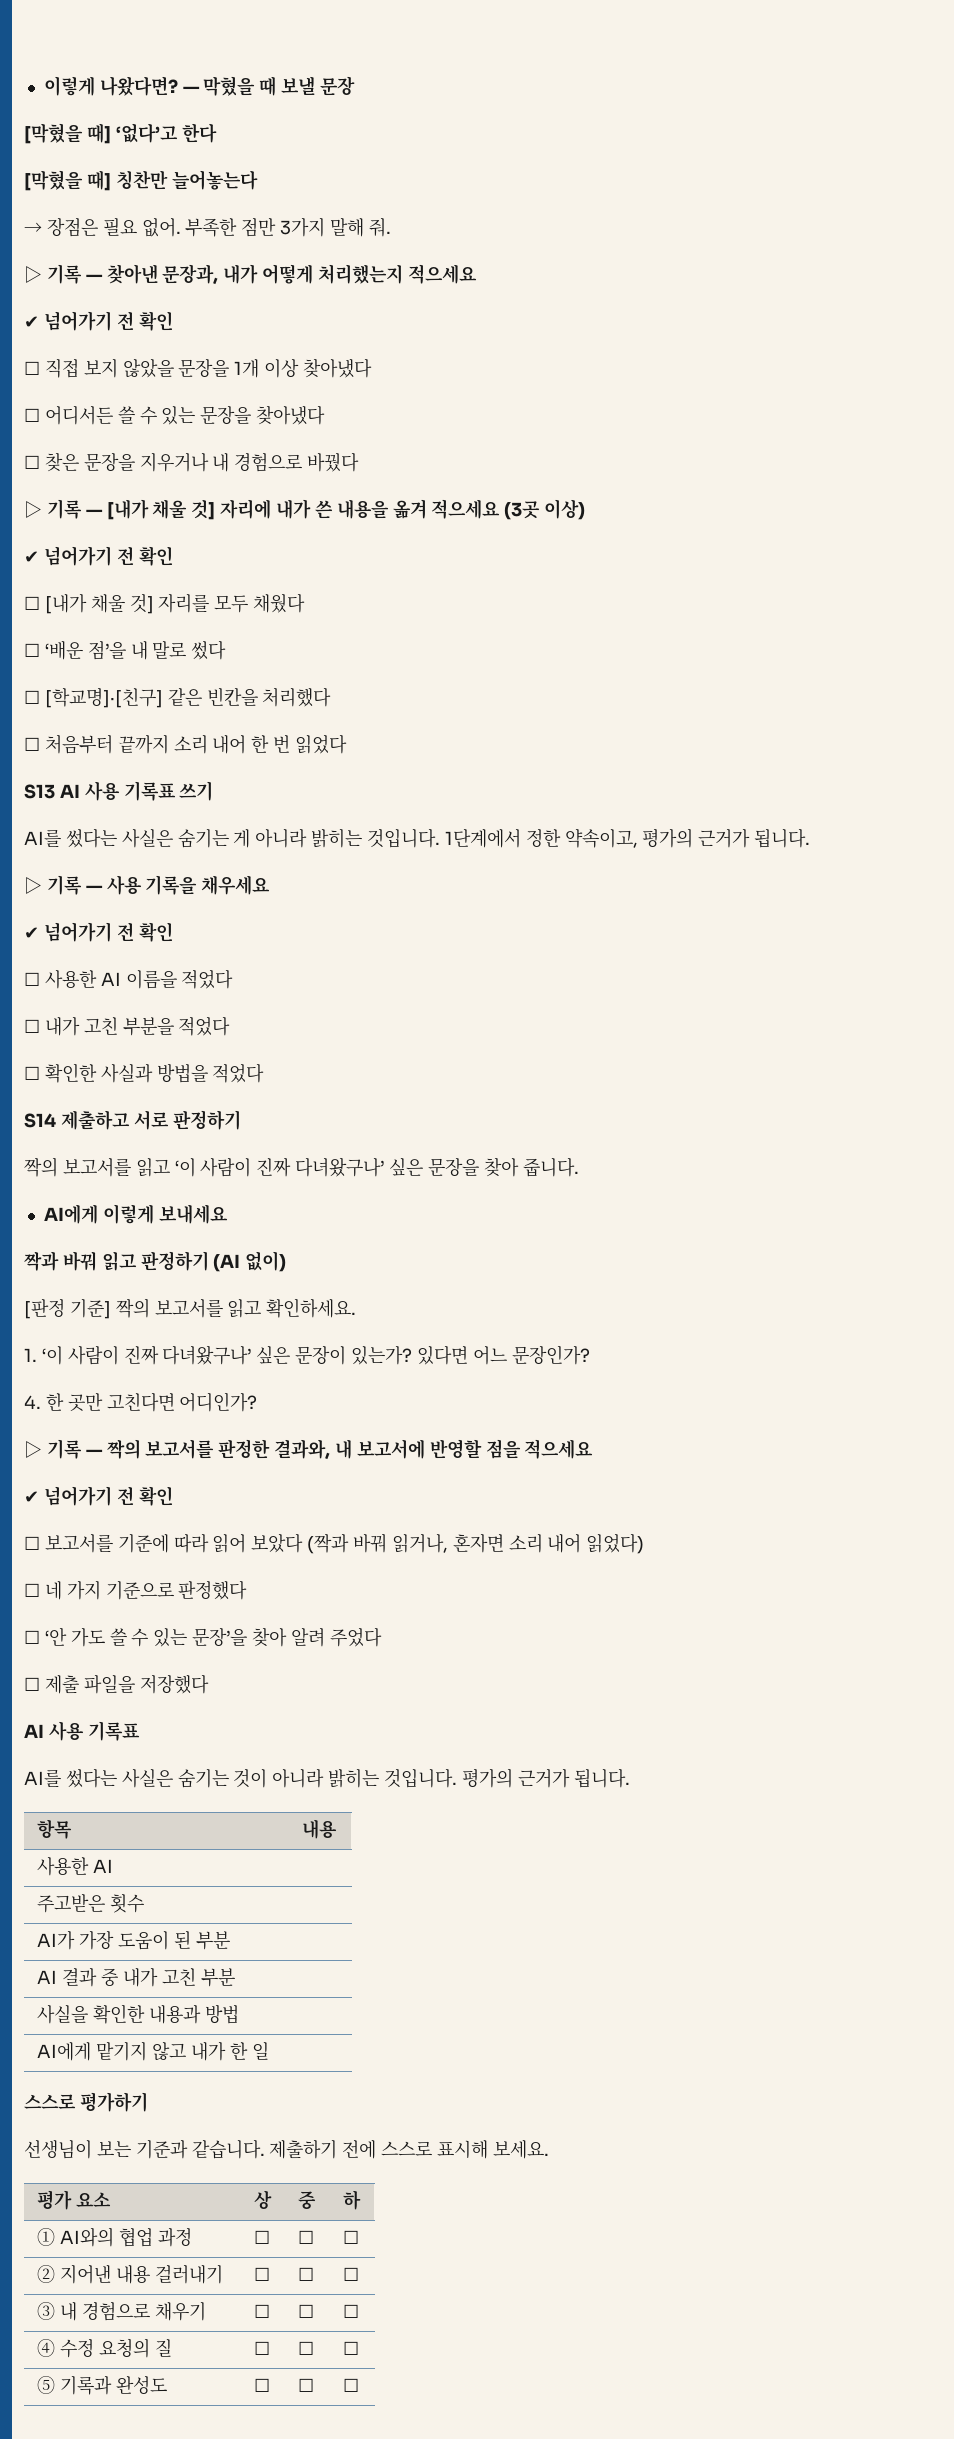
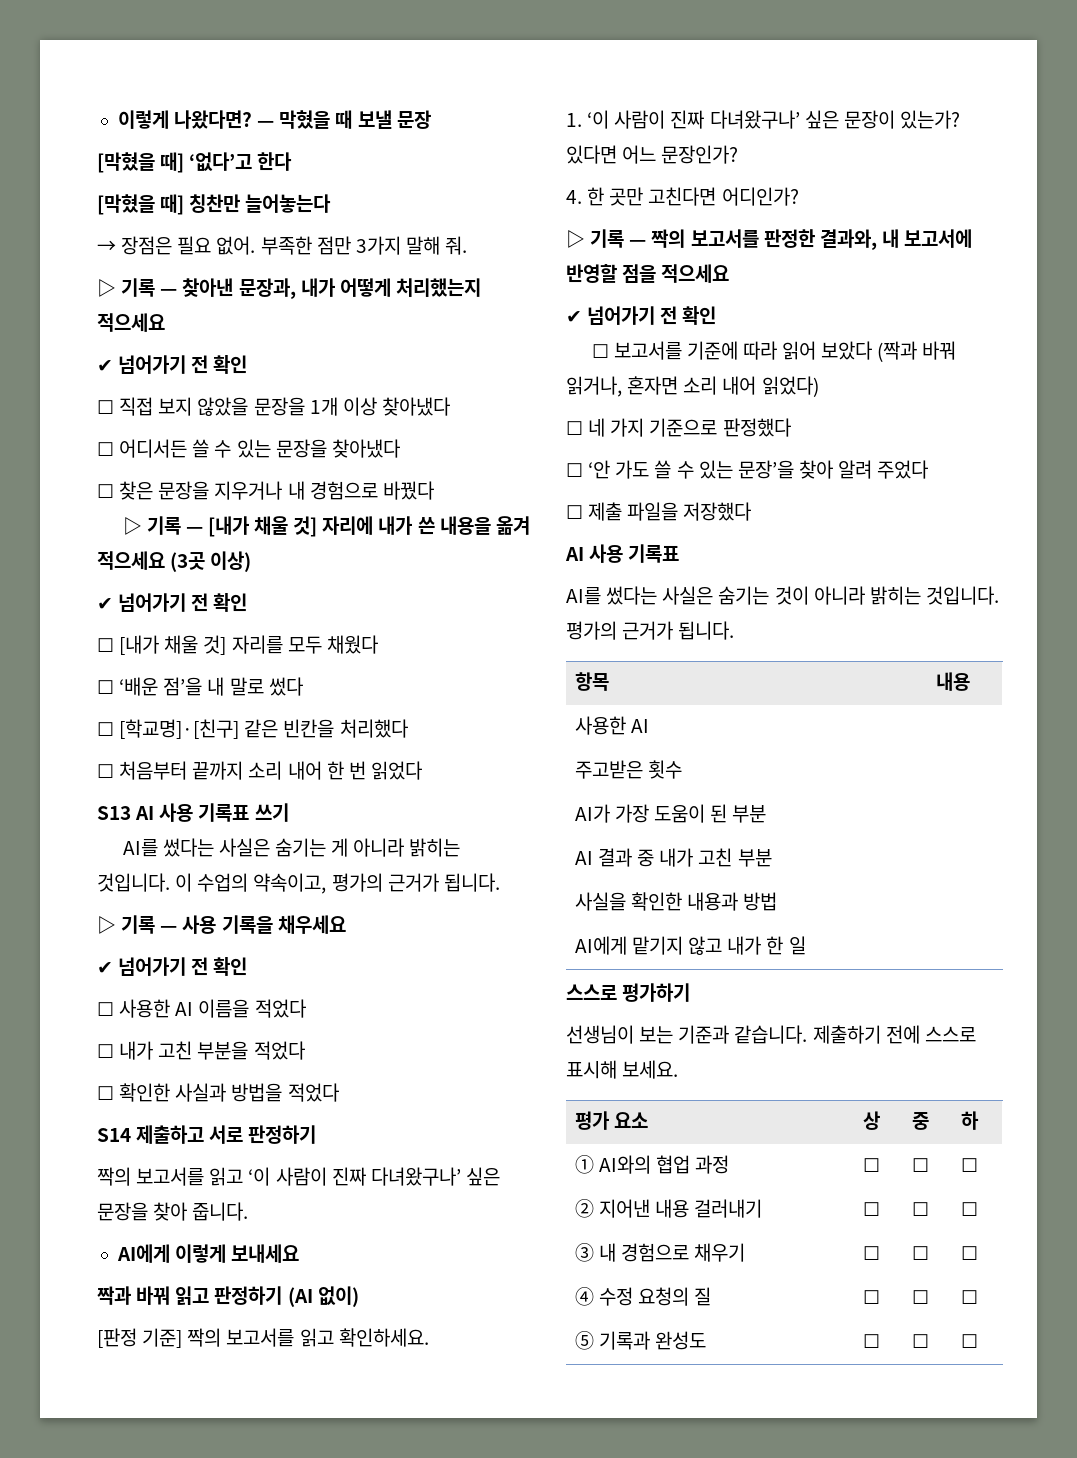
- 1단계에서 정한 약속이고, 평가의 근거가 됩니다.
+ 이 수업의 약속이고, 평가의 근거가 됩니다.

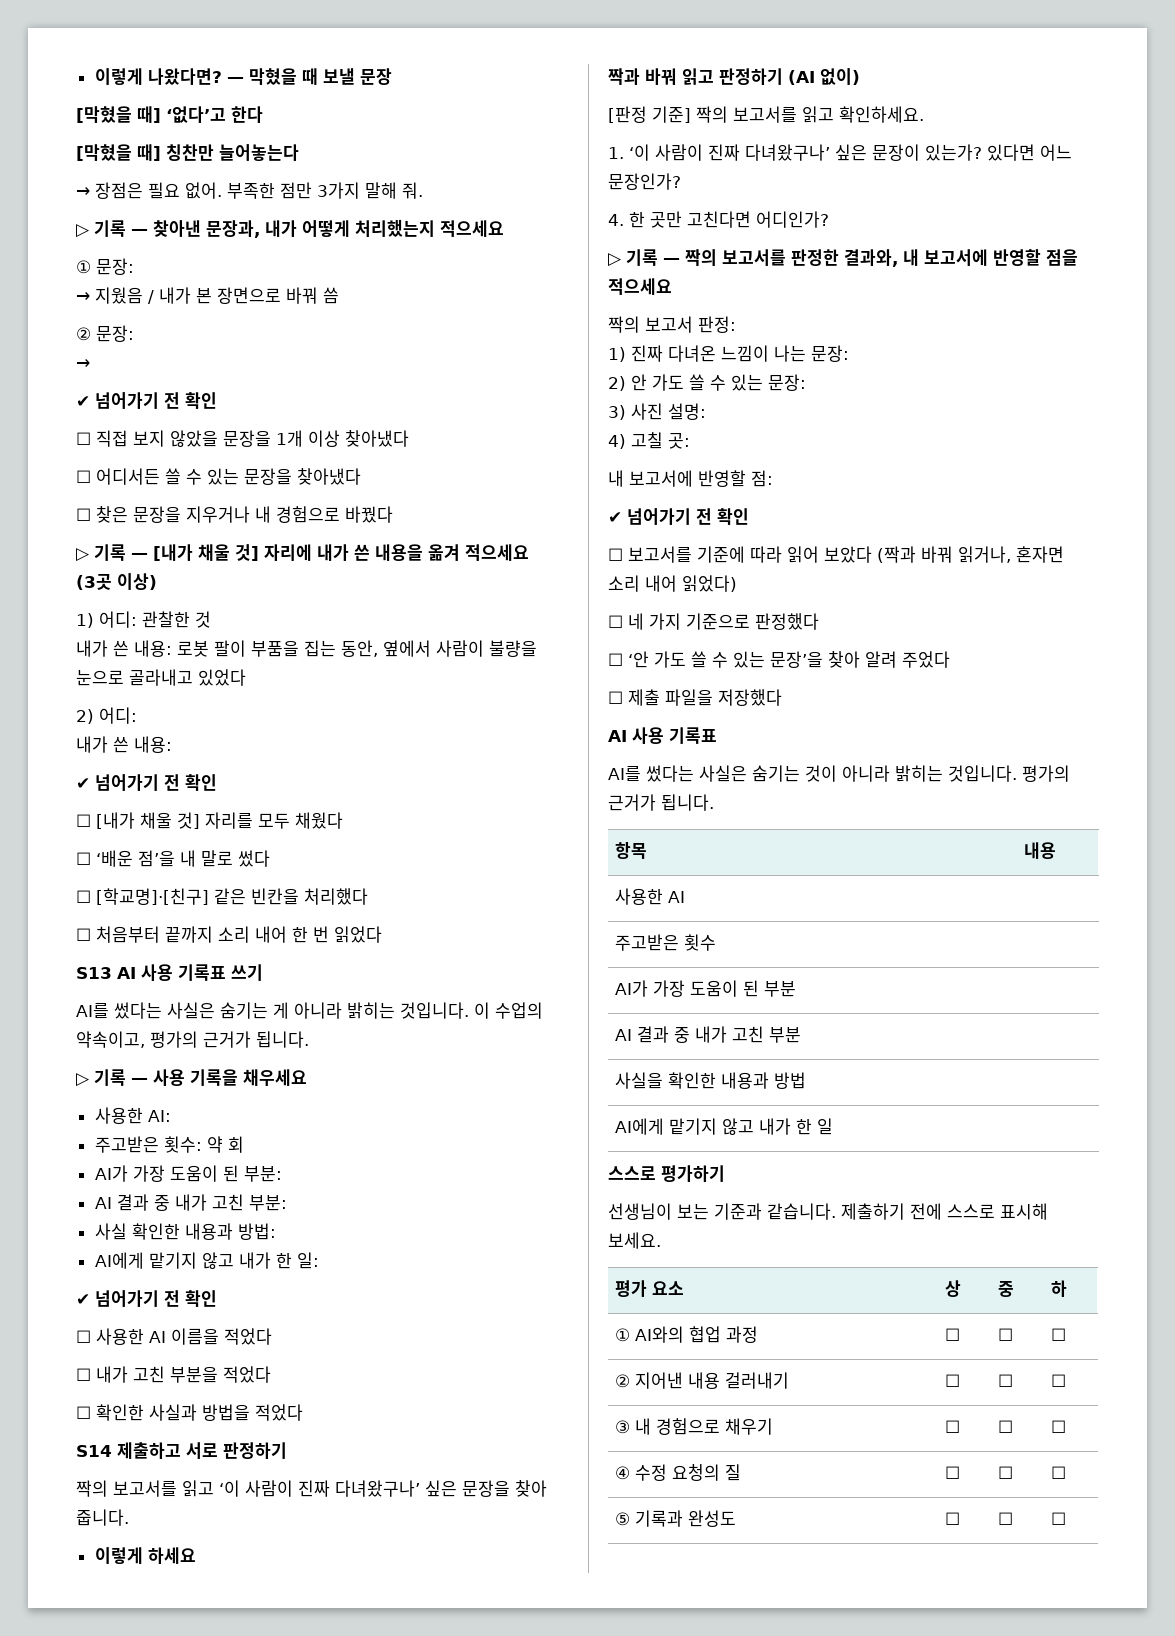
+ ① 문장:
+ → 지웠음 / 내가 본 장면으로 바꿔 씀
+ ② 문장:
+ →
+ 1) 어디: 관찰한 것
+ 내가 쓴 내용: 로봇 팔이 부품을 집는 동안, 옆에서 사람이 불량을 눈으로 골라내고 있었다
+ 2) 어디:
+ 내가 쓴 내용:
+ 사용한 AI:
+ 주고받은 횟수: 약 회
+ AI가 가장 도움이 된 부분:
+ AI 결과 중 내가 고친 부분:
+ 사실 확인한 내용과 방법:
+ AI에게 맡기지 않고 내가 한 일:
- AI에게 이렇게 보내세요
+ 이렇게 하세요
+ 짝의 보고서 판정:
+ 1) 진짜 다녀온 느낌이 나는 문장:
+ 2) 안 가도 쓸 수 있는 문장:
+ 3) 사진 설명:
+ 4) 고칠 곳:
+ 내 보고서에 반영할 점:

